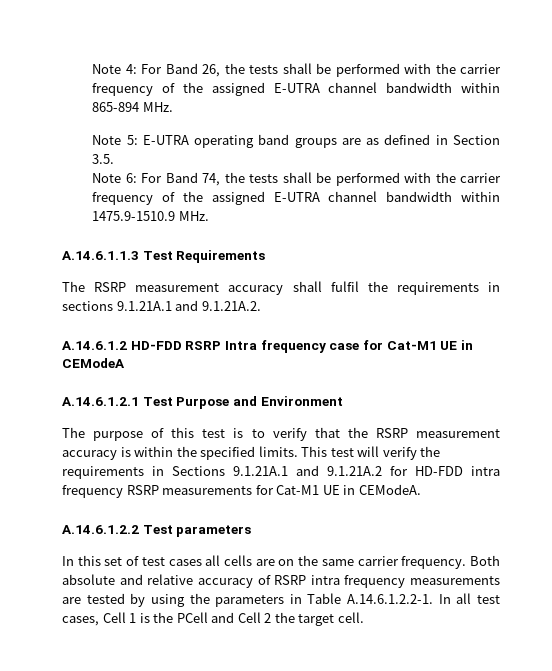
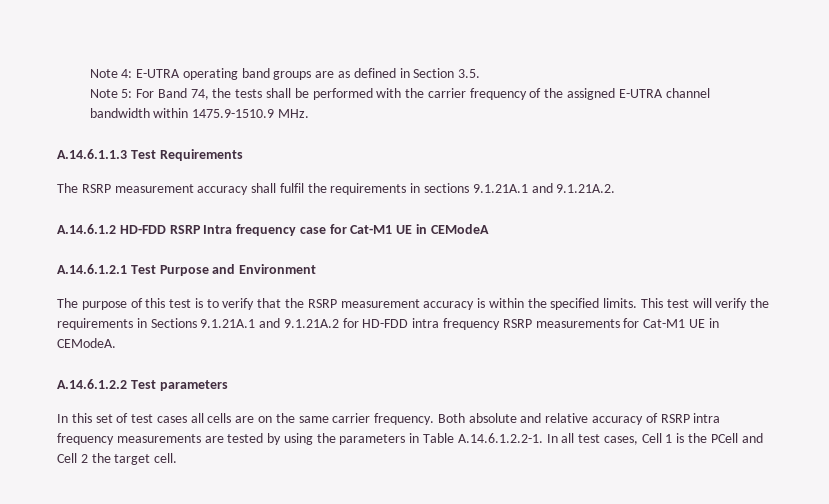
- Note 4: For Band 26, the tests shall be performed with the carrier frequency of the assigned E-UTRA channel bandwidth within 865-894 MHz.
- Note 5: E-UTRA operating band groups are as defined in Section 3.5.
+ Note 4: E-UTRA operating band groups are as defined in Section 3.5.
- Note 6: For Band 74, the tests shall be performed with the carrier frequency of the assigned E-UTRA channel bandwidth within 1475.9-1510.9 MHz.
+ Note 5: For Band 74, the tests shall be performed with the carrier frequency of the assigned E-UTRA channel bandwidth within 1475.9-1510.9 MHz.

